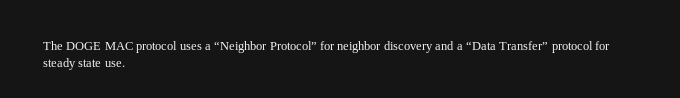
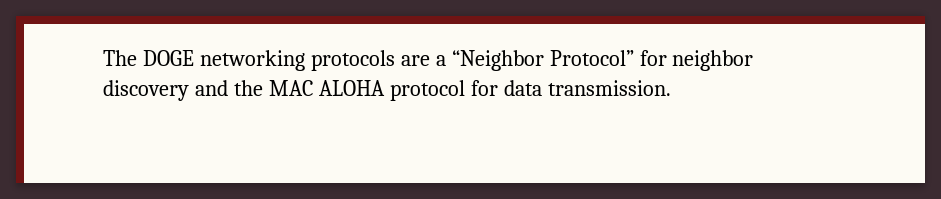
- The DOGE MAC protocol uses a “Neighbor Protocol” for neighbor discovery and a “Data Transfer” protocol for steady state use.
+ The DOGE networking protocols are a “Neighbor Protocol” for neighbor discovery and the MAC ALOHA protocol for data transmission.

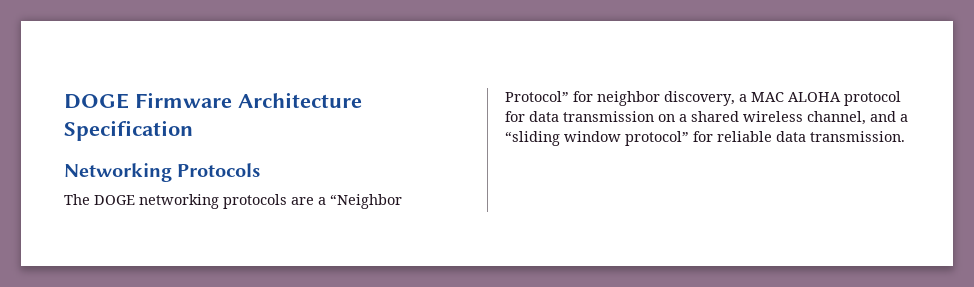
+ DOGE Firmware Architecture Specification
+ Networking Protocols
- The DOGE networking protocols are a “Neighbor Protocol” for neighbor discovery and the MAC ALOHA protocol for data transmission.
+ The DOGE networking protocols are a “Neighbor Protocol” for neighbor discovery, a MAC ALOHA protocol for data transmission on a shared wireless channel, and a “sliding window protocol” for reliable data transmission.

